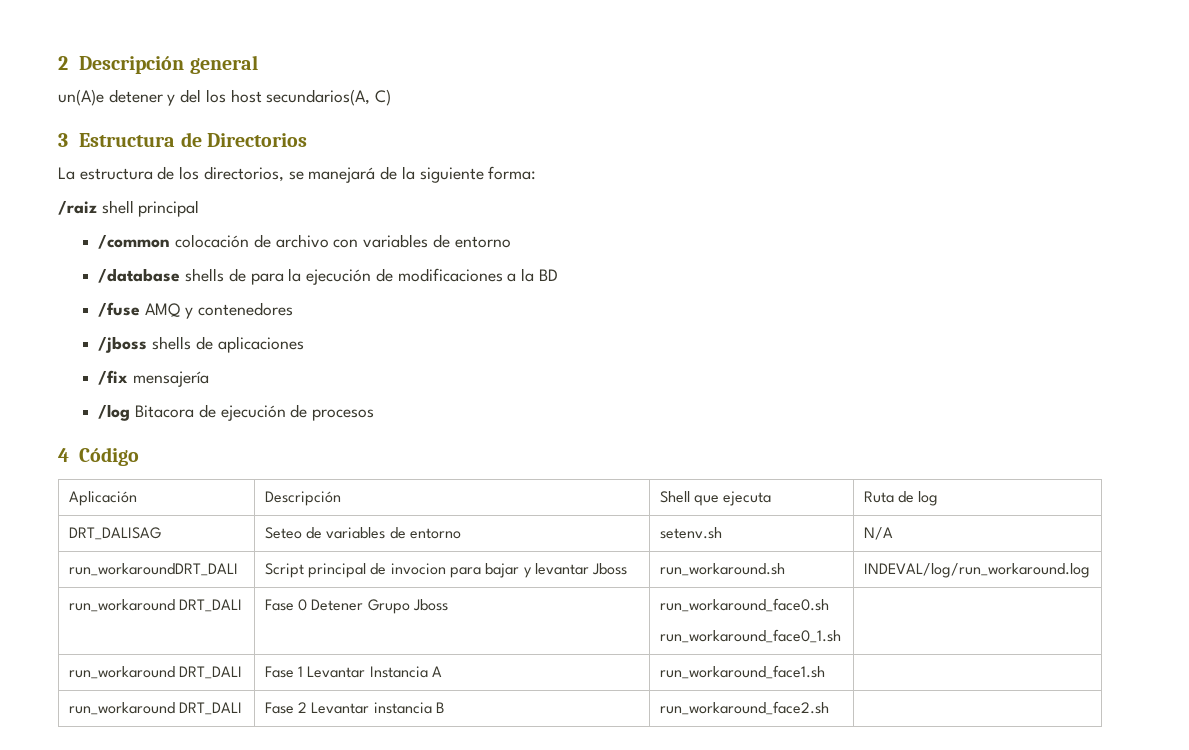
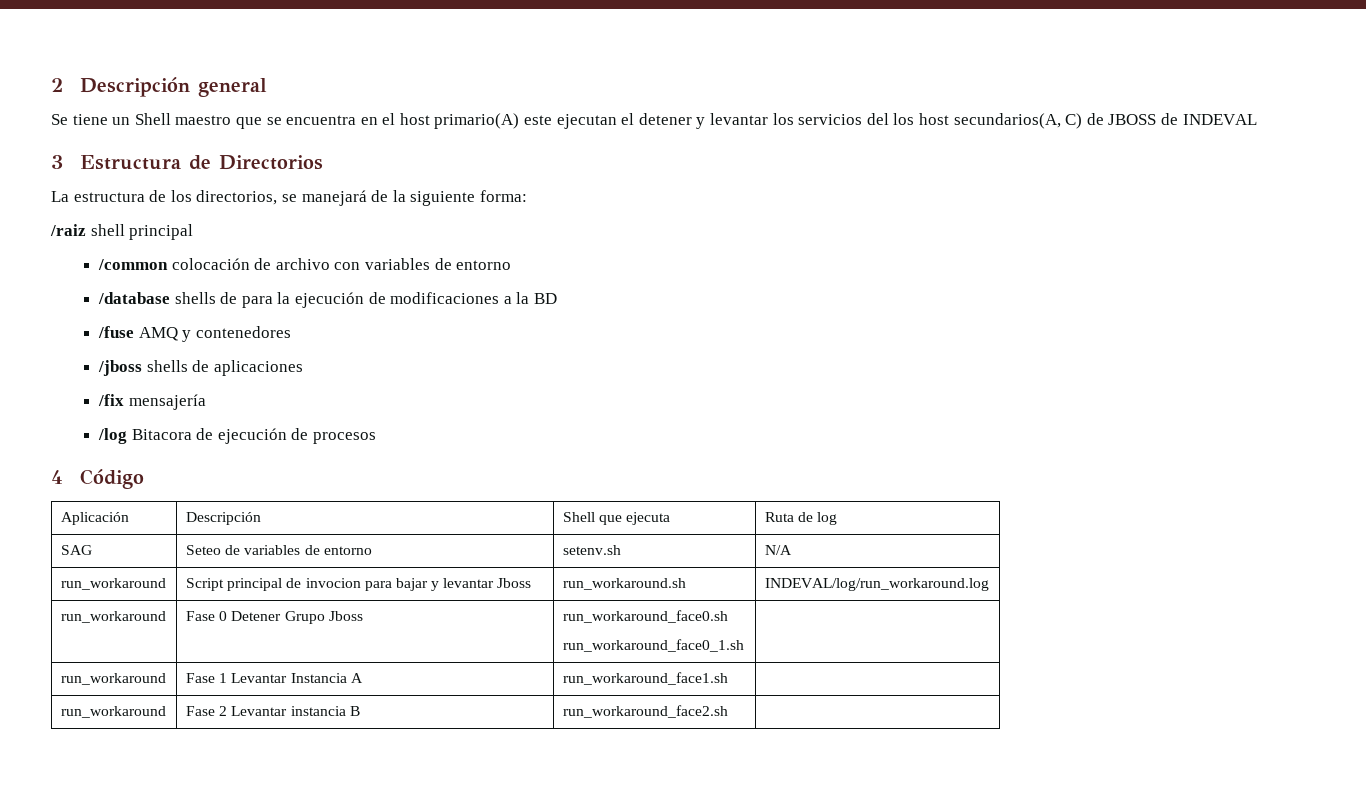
- un(A)e detener y del los host secundarios(A, C)
+ Se tiene un Shell maestro que se encuentra en el host primario(A) este ejecutan el detener y levantar los servicios del los host secundarios(A, C) de JBOSS de INDEVAL
- DRT_DALISAG | Seteo de variables de entorno | setenv.sh | N/A
+ SAG | Seteo de variables de entorno | setenv.sh | N/A
- run_workaroundDRT_DALI | Script principal de invocion para bajar y levantar Jboss | run_workaround.sh | INDEVAL/log/run_workaround.log
+ run_workaround | Script principal de invocion para bajar y levantar Jboss | run_workaround.sh | INDEVAL/log/run_workaround.log
- run_workaround DRT_DALI | Fase 0 Detener Grupo Jboss | run_workaround_face0.sh
+ run_workaround | Fase 0 Detener Grupo Jboss | run_workaround_face0.sh
- run_workaround DRT_DALI | Fase 1 Levantar Instancia A | run_workaround_face1.sh |
+ run_workaround | Fase 1 Levantar Instancia A | run_workaround_face1.sh |
- run_workaround DRT_DALI | Fase 2 Levantar instancia B | run_workaround_face2.sh |
+ run_workaround | Fase 2 Levantar instancia B | run_workaround_face2.sh |

